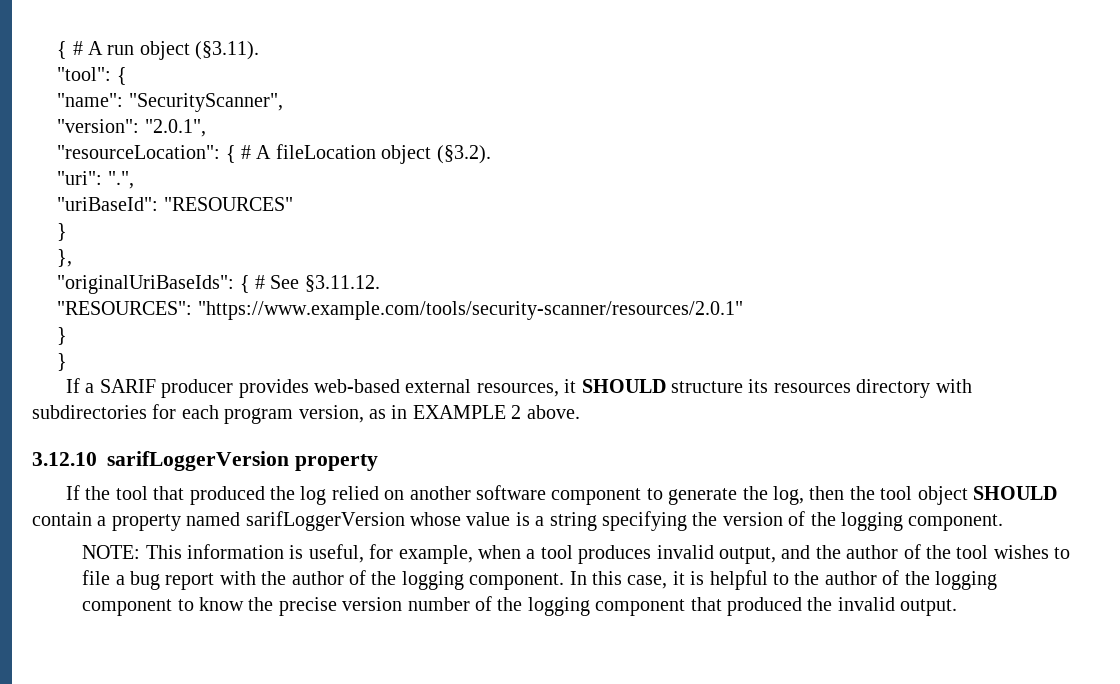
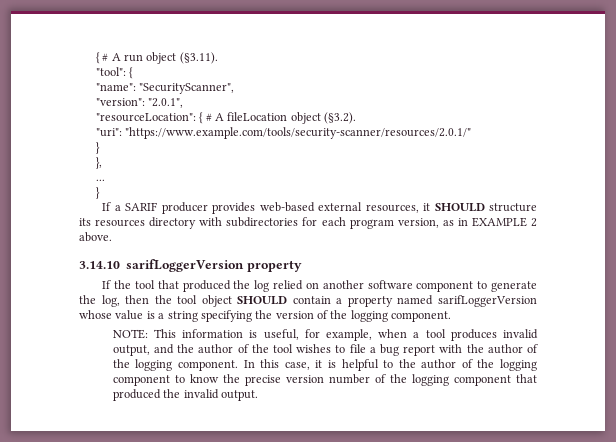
- "uri": ".",
- "uriBaseId": "RESOURCES"
+ "uri": "https://www.example.com/tools/security-scanner/resources/2.0.1/"
- "originalUriBaseIds": { # See §3.11.12.
- "RESOURCES": "https://www.example.com/tools/security-scanner/resources/2.0.1"
- }
+ ...
- 3.12.10 sarifLoggerVersion property
+ 3.14.10 sarifLoggerVersion property

